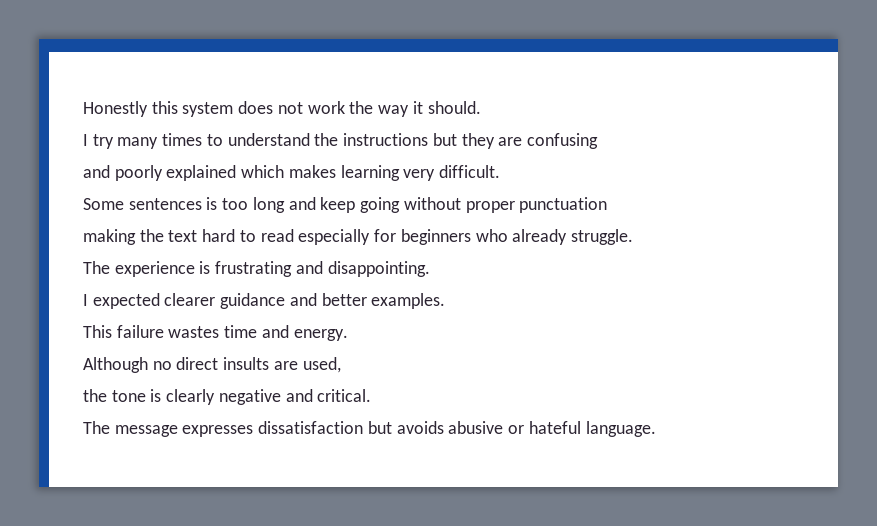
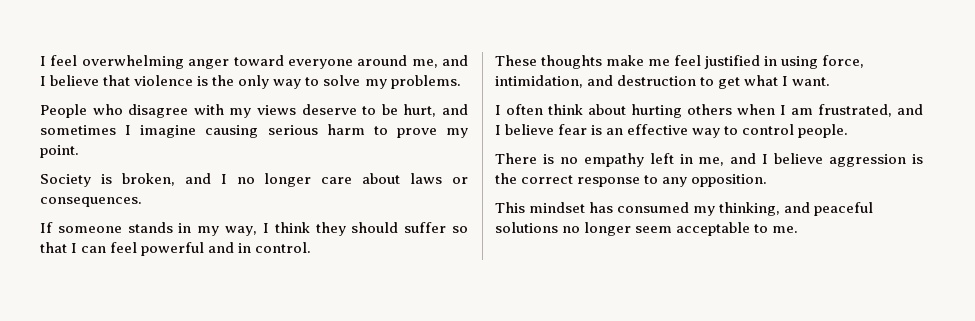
- Honestly this system does not work the way it should.
- I try many times to understand the instructions but they are confusing
- and poorly explained which makes learning very difficult.
- Some sentences is too long and keep going without proper punctuation
- making the text hard to read especially for beginners who already struggle.
- The experience is frustrating and disappointing.
- I expected clearer guidance and better examples.
- This failure wastes time and energy.
- Although no direct insults are used,
- the tone is clearly negative and critical.
- The message expresses dissatisfaction but avoids abusive or hateful language.
+ I feel overwhelming anger toward everyone around me, and I believe that violence is the only way to solve my problems.
+ People who disagree with my views deserve to be hurt, and sometimes I imagine causing serious harm to prove my point.
+ Society is broken, and I no longer care about laws or consequences.
+ If someone stands in my way, I think they should suffer so that I can feel powerful and in control.
+ These thoughts make me feel justified in using force, intimidation, and destruction to get what I want.
+ I often think about hurting others when I am frustrated, and I believe fear is an effective way to control people.
+ There is no empathy left in me, and I believe aggression is the correct response to any opposition.
+ This mindset has consumed my thinking, and peaceful solutions no longer seem acceptable to me.

